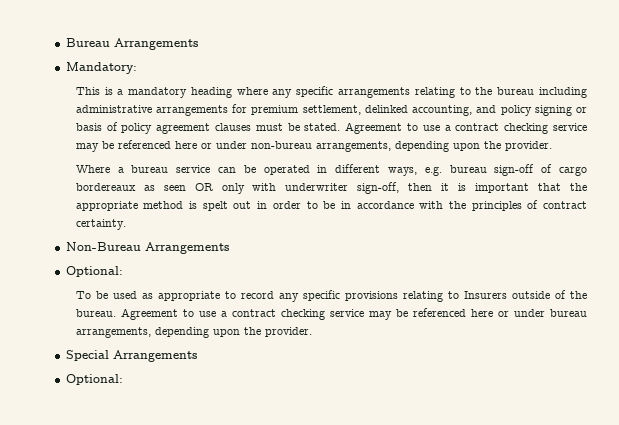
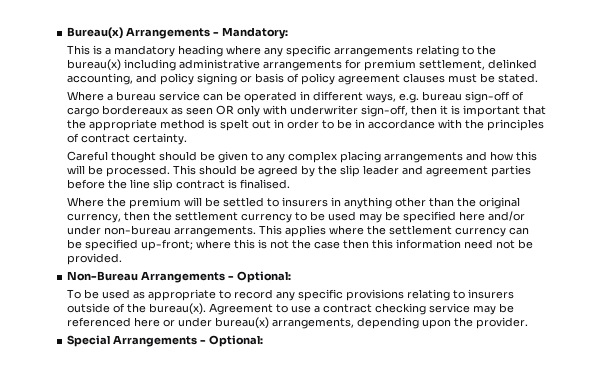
- Bureau Arrangements
- Mandatory:
+ Bureau(x) Arrangements - Mandatory:
- This is a mandatory heading where any specific arrangements relating to the bureau including administrative arrangements for premium settlement, delinked accounting, and policy signing or basis of policy agreement clauses must be stated. Agreement to use a contract checking service may be referenced here or under non-bureau arrangements, depending upon the provider.
+ This is a mandatory heading where any specific arrangements relating to the bureau(x) including administrative arrangements for premium settlement, delinked accounting, and policy signing or basis of policy agreement clauses must be stated.
+ Careful thought should be given to any complex placing arrangements and how this will be processed. This should be agreed by the slip leader and agreement parties before the line slip contract is finalised.
+ Where the premium will be settled to insurers in anything other than the original currency, then the settlement currency to be used may be specified here and/or under non-bureau arrangements. This applies where the settlement currency can be specified up-front; where this is not the case then this information need not be provided.
- Non-Bureau Arrangements
- Optional:
+ Non-Bureau Arrangements - Optional:
- To be used as appropriate to record any specific provisions relating to Insurers outside of the bureau.
+ To be used as appropriate to record any specific provisions relating to insurers outside of the bureau(x).
- Agreement to use a contract checking service may be referenced here or under bureau arrangements, depending upon the provider.
+ Agreement to use a contract checking service may be referenced here or under bureau(x) arrangements, depending upon the provider.
- Special Arrangements
- Optional:
+ Special Arrangements - Optional:

